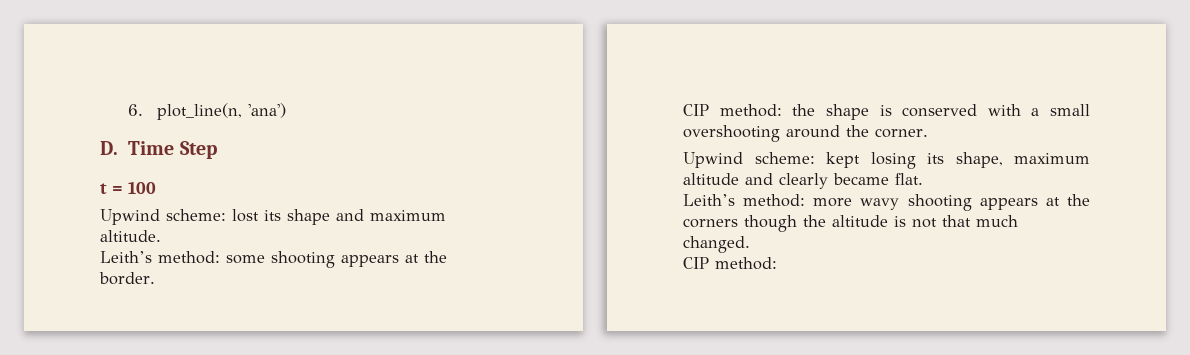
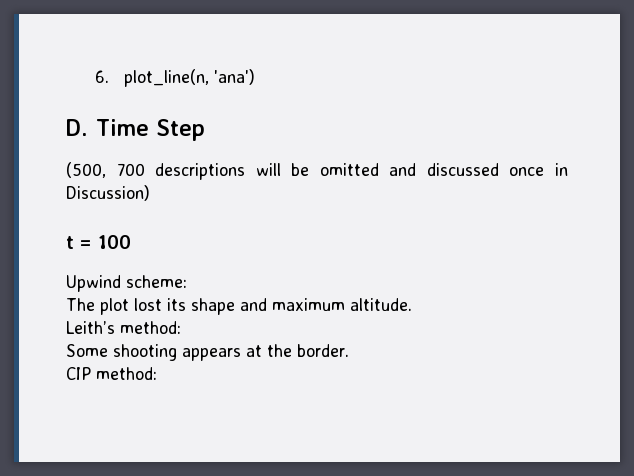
+ (500, 700 descriptions will be omitted and discussed once in Discussion)
- Upwind scheme: lost its shape and maximum altitude.
+ Upwind scheme:
+ The plot lost its shape and maximum altitude.
- Leith’s method: some shooting appears at the border.
+ Leith’s method:
+ Some shooting appears at the border.
- CIP method: the shape is conserved with a small overshooting around the corner.
- Upwind scheme: kept losing its shape, maximum altitude and clearly became flat.
- Leith’s method: more wavy shooting appears at the corners though the altitude is not that much changed.

